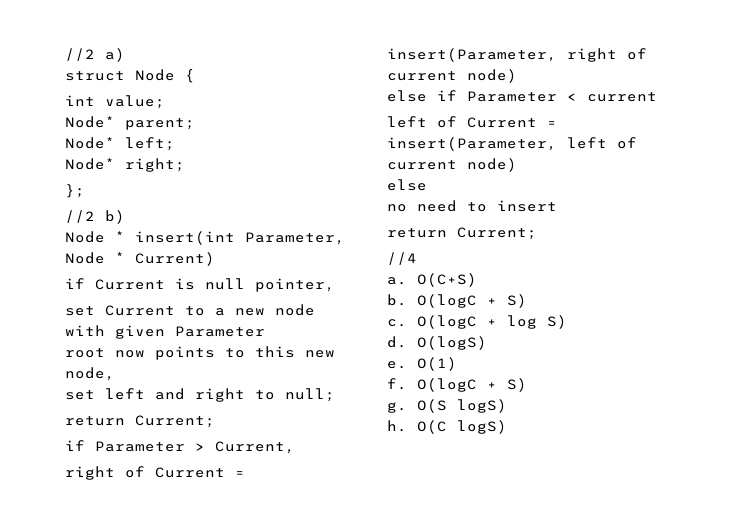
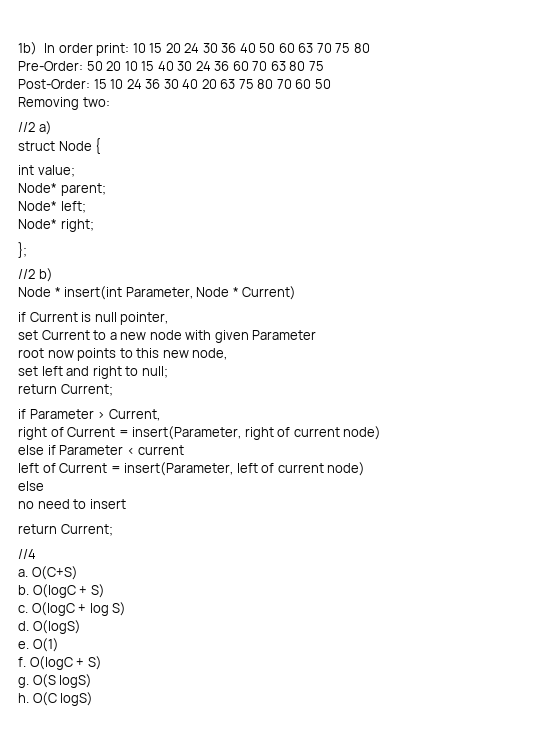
+ 1b）In order print: 10 15 20 24 30 36 40 50 60 63 70 75 80
+ Pre-Order: 50 20 10 15 40 30 24 36 60 70 63 80 75
+ Post-Order: 15 10 24 36 30 40 20 63 75 80 70 60 50
+ Removing two:

